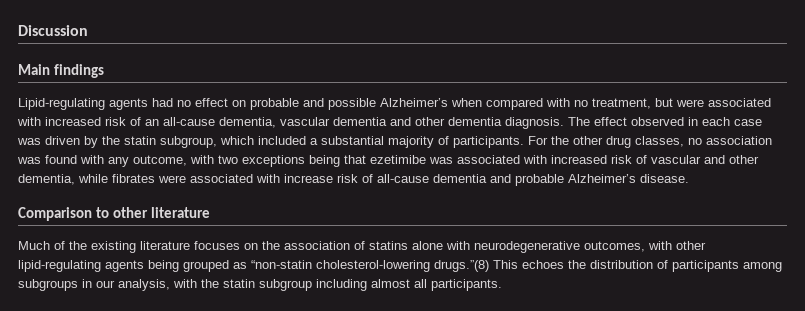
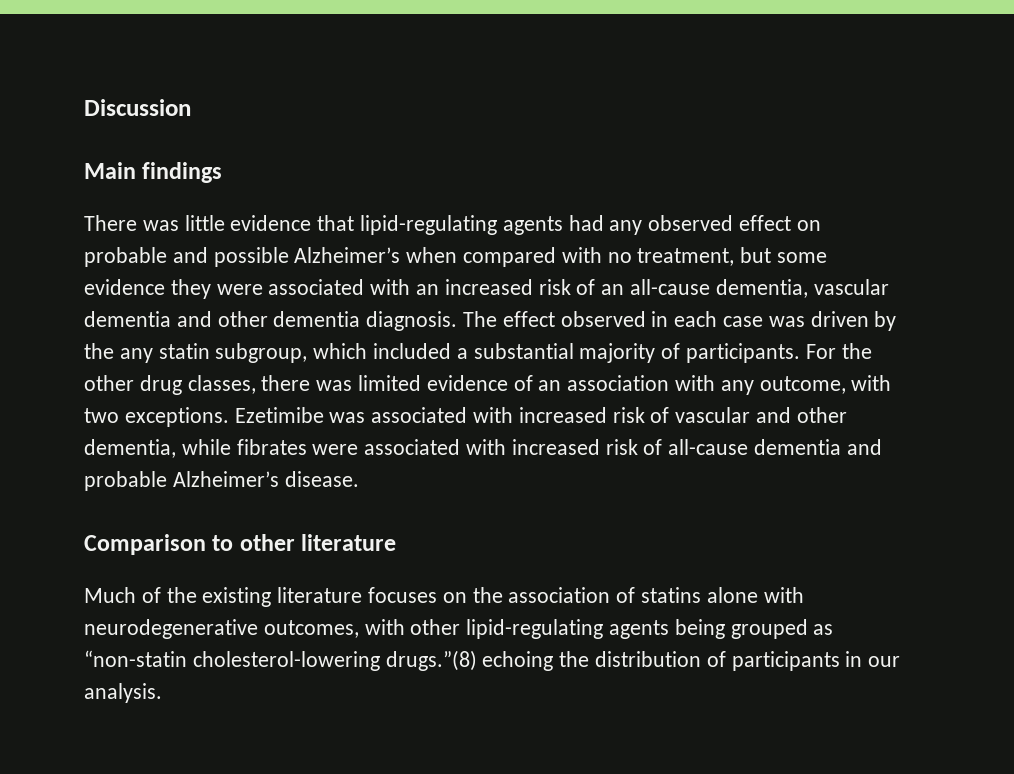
- Lipid-regulating agents had no effect on probable and possible Alzheimer’s when compared with no treatment, but were associated with increased risk of an all-cause dementia, vascular dementia and other dementia diagnosis.
+ There was little evidence that lipid-regulating agents had any observed effect on probable and possible Alzheimer’s when compared with no treatment, but some evidence they were associated with an increased risk of an all-cause dementia, vascular dementia and other dementia diagnosis.
- The effect observed in each case was driven by the statin subgroup, which included a substantial majority of participants.
+ The effect observed in each case was driven by the any statin subgroup, which included a substantial majority of participants.
- For the other drug classes, no association was found with any outcome, with two exceptions being that ezetimibe was associated with increased risk of vascular and other dementia, while fibrates were associated with increase risk of all-cause dementia and probable Alzheimer’s disease.
+ For the other drug classes, there was limited evidence of an association with any outcome, with two exceptions. Ezetimibe was associated with increased risk of vascular and other dementia, while fibrates were associated with increased risk of all-cause dementia and probable Alzheimer’s disease.
- Much of the existing literature focuses on the association of statins alone with neurodegenerative outcomes, with other lipid-regulating agents being grouped as “non-statin cholesterol-lowering drugs.”(8) This echoes the distribution of participants among subgroups in our analysis, with the statin subgroup including almost all participants.
+ Much of the existing literature focuses on the association of statins alone with neurodegenerative outcomes, with other lipid-regulating agents being grouped as “non-statin cholesterol-lowering drugs.”(8) echoing the distribution of participants in our analysis.

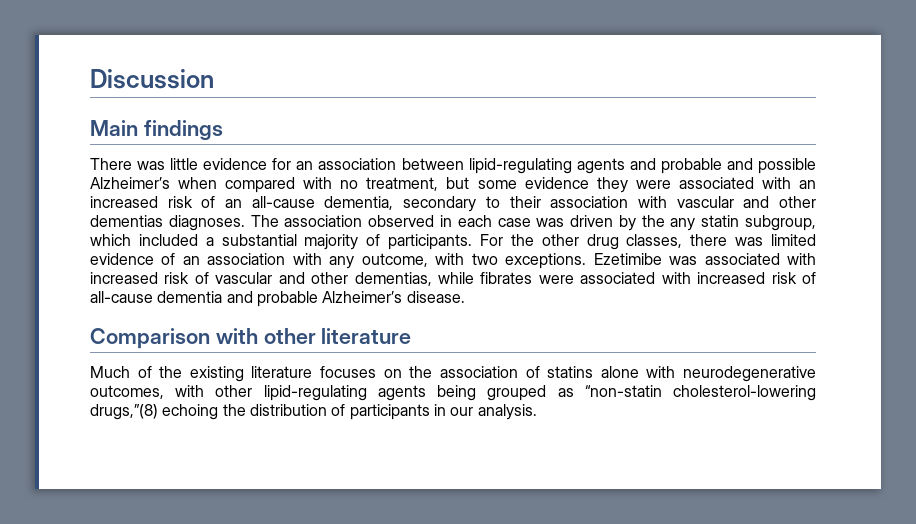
- There was little evidence that lipid-regulating agents had any observed effect on probable and possible Alzheimer’s when compared with no treatment, but some evidence they were associated with an increased risk of an all-cause dementia, vascular dementia and other dementia diagnosis. The effect observed in each case was driven by the any statin subgroup, which included a substantial majority of participants.
+ There was little evidence for an association between lipid-regulating agents and probable and possible Alzheimer’s when compared with no treatment, but some evidence they were associated with an increased risk of an all-cause dementia, secondary to their association with vascular and other dementias diagnoses. The association observed in each case was driven by the any statin subgroup, which included a substantial majority of participants.
- Ezetimibe was associated with increased risk of vascular and other dementia, while fibrates were associated with increased risk of all-cause dementia and probable Alzheimer’s disease.
+ Ezetimibe was associated with increased risk of vascular and other dementias, while fibrates were associated with increased risk of all-cause dementia and probable Alzheimer’s disease.
- Comparison to other literature
+ Comparison with other literature
- Much of the existing literature focuses on the association of statins alone with neurodegenerative outcomes, with other lipid-regulating agents being grouped as “non-statin cholesterol-lowering drugs.”(8) echoing the distribution of participants in our analysis.
+ Much of the existing literature focuses on the association of statins alone with neurodegenerative outcomes, with other lipid-regulating agents being grouped as “non-statin cholesterol-lowering drugs,”(8) echoing the distribution of participants in our analysis.

